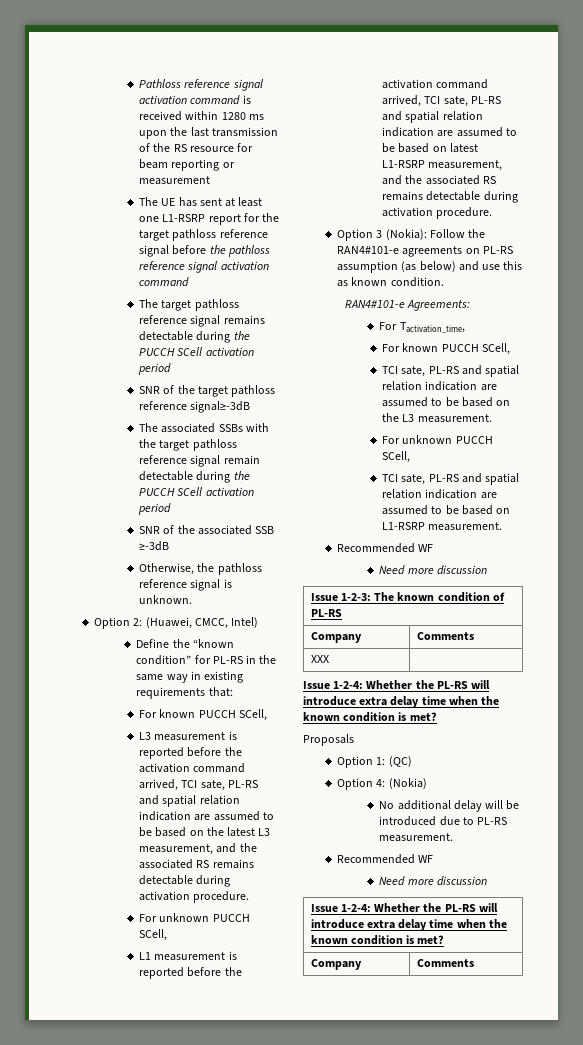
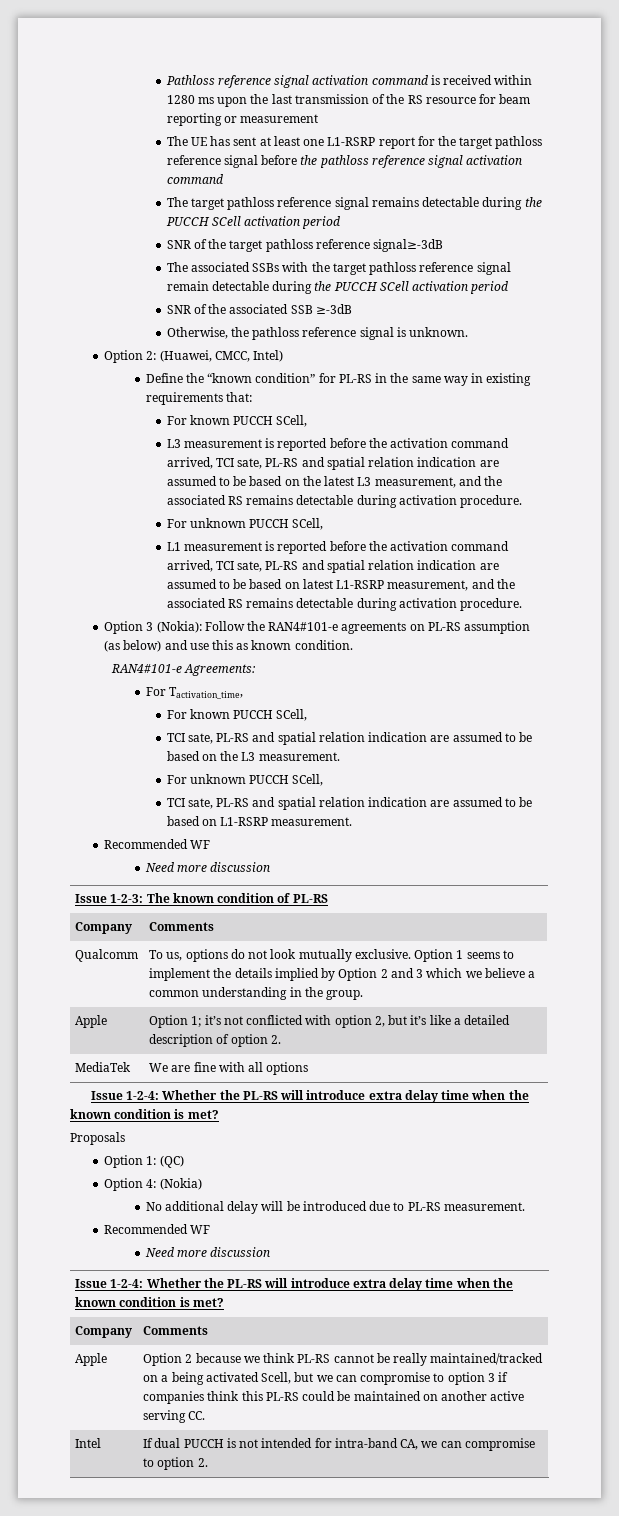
- XXX |
+ Qualcomm | To us, options do not look mutually exclusive. Option 1 seems to implement the details implied by Option 2 and 3 which we believe a common understanding in the group.
+ Apple | Option 1; it’s not conflicted with option 2, but it’s like a detailed description of option 2.
+ MediaTek | We are fine with all options
+ Apple | Option 2 because we think PL-RS cannot be really maintained/tracked on a being activated Scell, but we can compromise to option 3 if companies think this PL-RS could be maintained on another active serving CC.
+ Intel | If dual PUCCH is not intended for intra-band CA, we can compromise to option 2.

